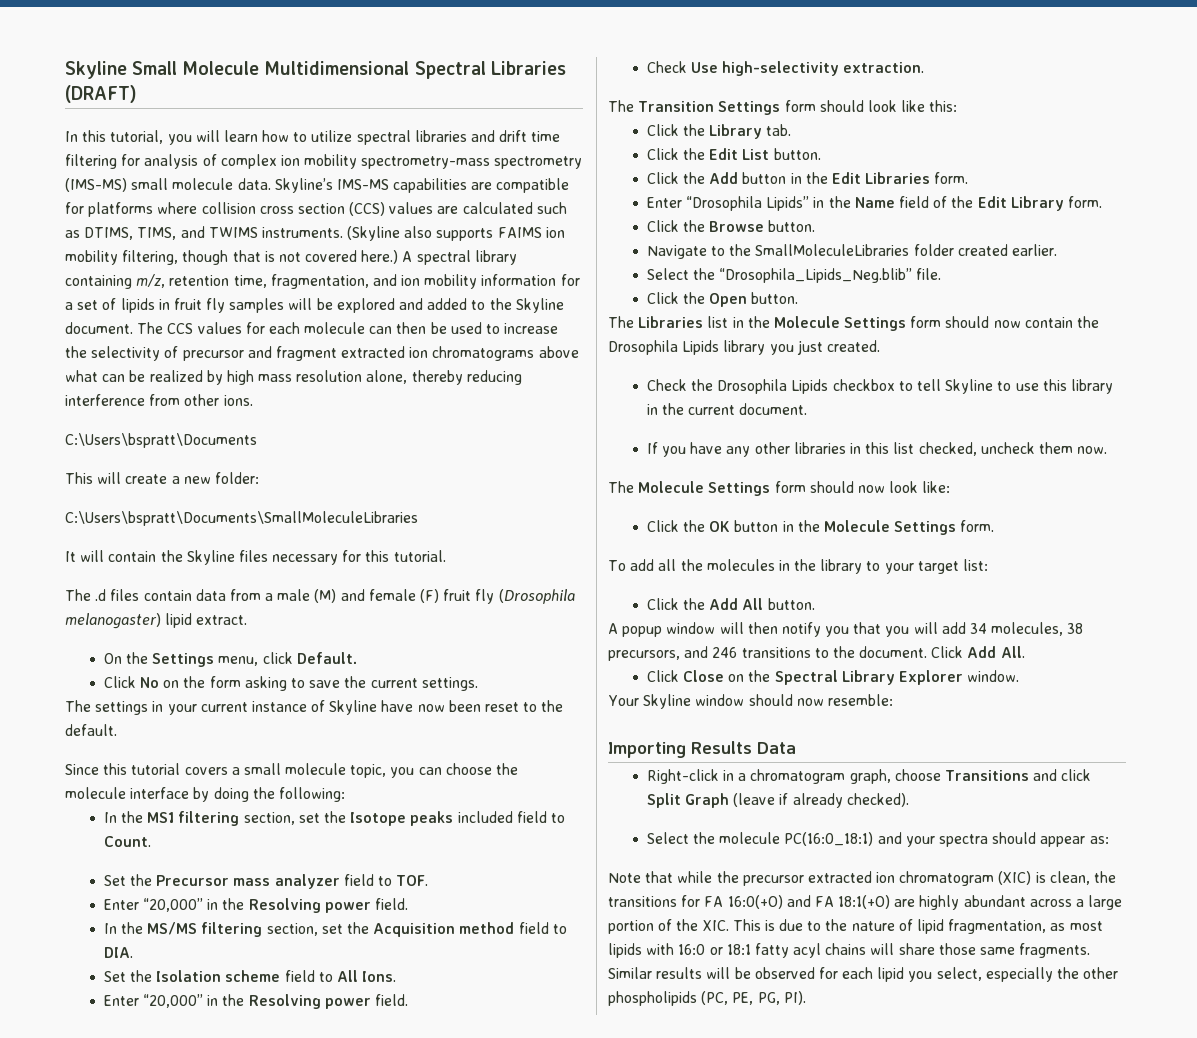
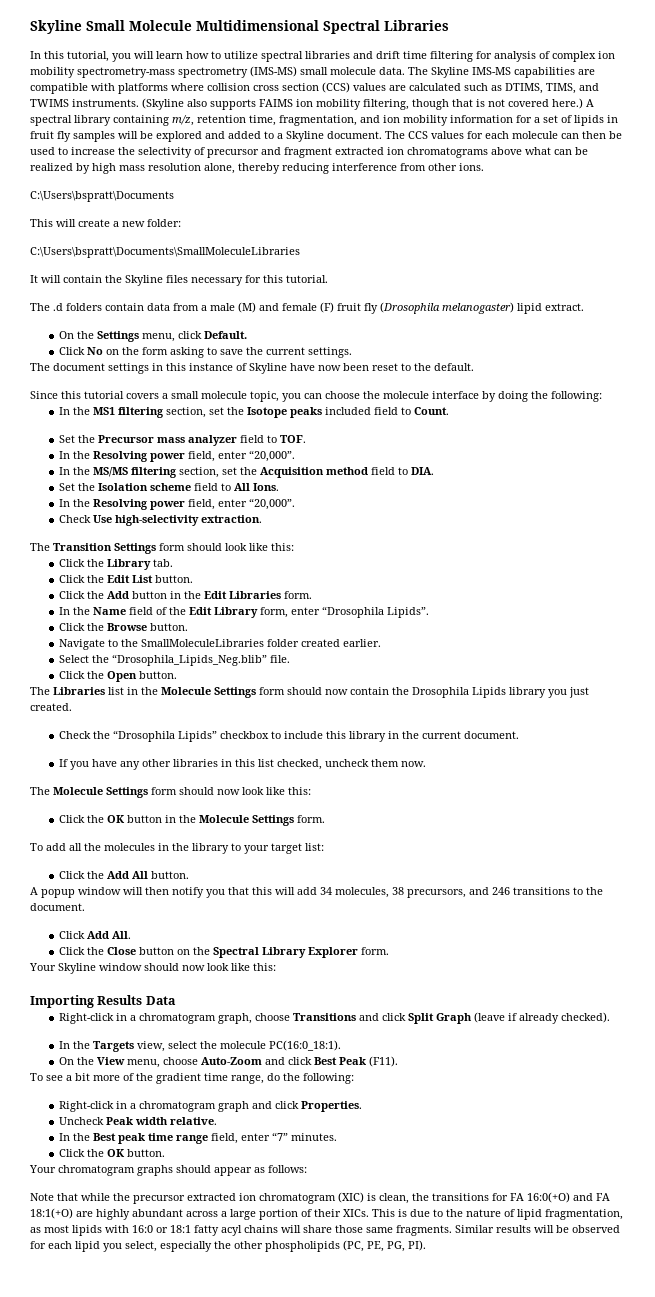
- Skyline Small Molecule Multidimensional Spectral Libraries (DRAFT)
+ Skyline Small Molecule Multidimensional Spectral Libraries
- Skyline’s IMS-MS capabilities are compatible for platforms where collision cross section (CCS) values are calculated such as DTIMS, TIMS, and TWIMS instruments.
+ The Skyline IMS-MS capabilities are compatible with platforms where collision cross section (CCS) values are calculated such as DTIMS, TIMS, and TWIMS instruments.
- A spectral library containing m/z, retention time, fragmentation, and ion mobility information for a set of lipids in fruit fly samples will be explored and added to the Skyline document.
+ A spectral library containing m/z, retention time, fragmentation, and ion mobility information for a set of lipids in fruit fly samples will be explored and added to a Skyline document.
- The .d files contain data from a male (M) and female (F) fruit fly (Drosophila melanogaster) lipid extract.
+ The .d folders contain data from a male (M) and female (F) fruit fly (Drosophila melanogaster) lipid extract.
- The settings in your current instance of Skyline have now been reset to the default.
+ The document settings in this instance of Skyline have now been reset to the default.
  Set the Precursor mass analyzer field to TOF.
- Enter “20,000” in the Resolving power field.
+ In the Resolving power field, enter “20,000”.
  Set the Isolation scheme field to All Ions.
- Enter “20,000” in the Resolving power field.
+ In the Resolving power field, enter “20,000”.
- Enter “Drosophila Lipids” in the Name field of the Edit Library form.
+ In the Name field of the Edit Library form, enter “Drosophila Lipids”.
- Check the Drosophila Lipids checkbox to tell Skyline to use this library in the current document.
+ Check the “Drosophila Lipids” checkbox to include this library in the current document.
- The Molecule Settings form should now look like:
+ The Molecule Settings form should now look like this:
- A popup window will then notify you that you will add 34 molecules, 38 precursors, and 246 transitions to the document. Click Add All.
+ A popup window will then notify you that this will add 34 molecules, 38 precursors, and 246 transitions to the document.
+ Click Add All.
- Click Close on the Spectral Library Explorer window.
+ Click the Close button on the Spectral Library Explorer form.
- Your Skyline window should now resemble:
+ Your Skyline window should now look like this:
- Select the molecule PC(16:0_18:1) and your spectra should appear as:
+ In the Targets view, select the molecule PC(16:0_18:1).
+ On the View menu, choose Auto-Zoom and click Best Peak (F11).
+ To see a bit more of the gradient time range, do the following:
+ Right-click in a chromatogram graph and click Properties.
+ Uncheck Peak width relative.
+ In the Best peak time range field, enter “7” minutes.
+ Click the OK button.
+ Your chromatogram graphs should appear as follows:
- Note that while the precursor extracted ion chromatogram (XIC) is clean, the transitions for FA 16:0(+O) and FA 18:1(+O) are highly abundant across a large portion of the XIC. This is due to the nature of lipid fragmentation, as most lipids with 16:0 or 18:1 fatty acyl chains will share those same fragments.
+ Note that while the precursor extracted ion chromatogram (XIC) is clean, the transitions for FA 16:0(+O) and FA 18:1(+O) are highly abundant across a large portion of their XICs. This is due to the nature of lipid fragmentation, as most lipids with 16:0 or 18:1 fatty acyl chains will share those same fragments.

